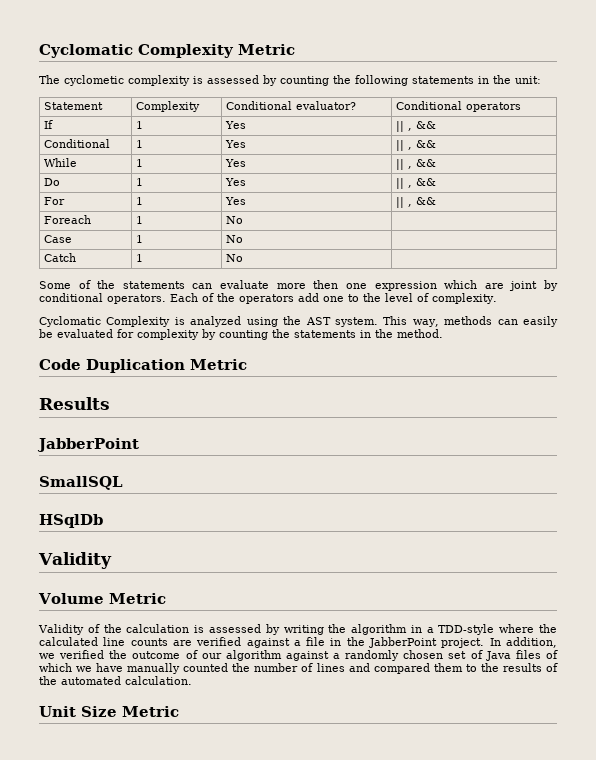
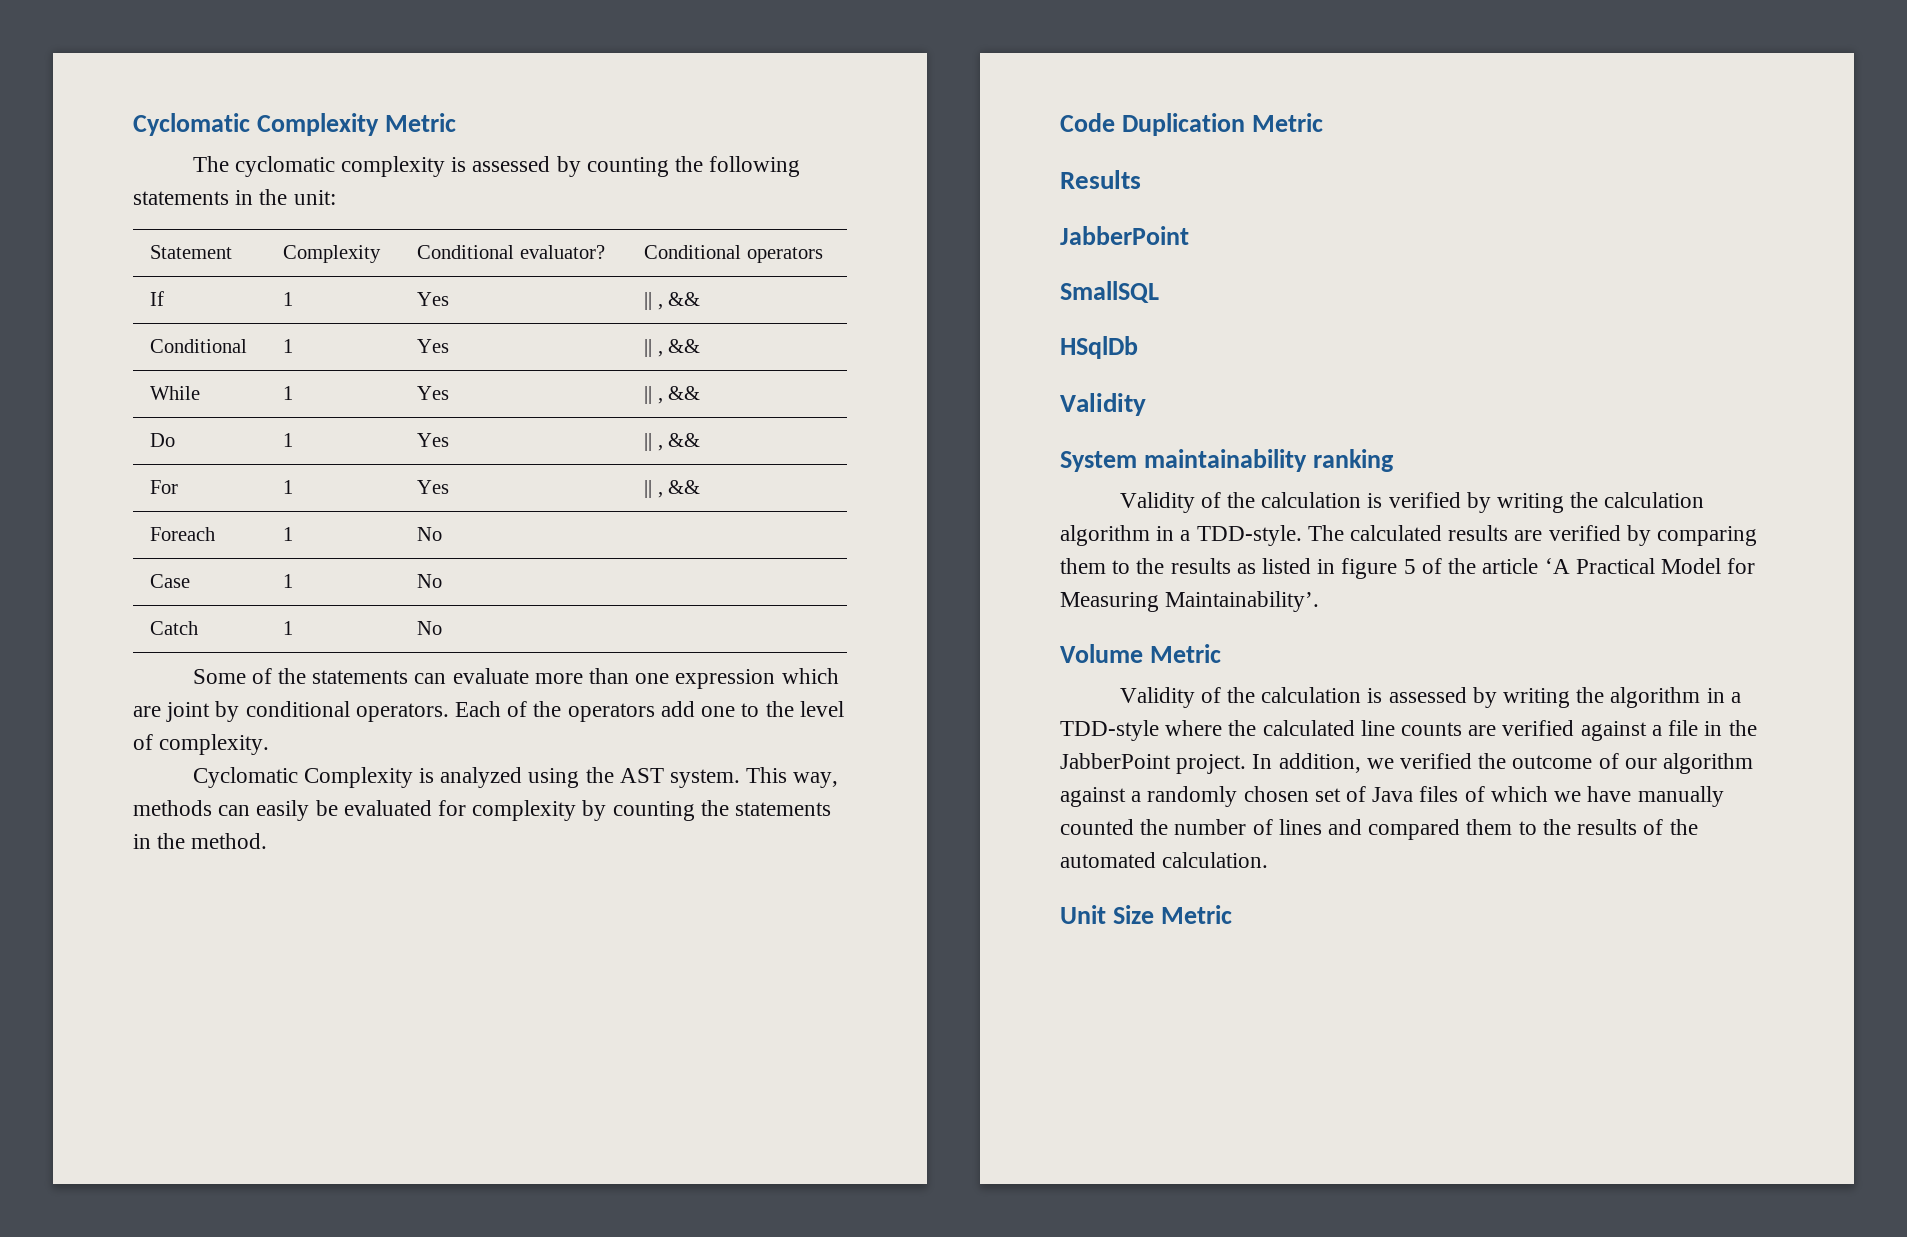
- The cyclometic complexity is assessed by counting the following statements in the unit:
+ The cyclomatic complexity is assessed by counting the following statements in the unit:
- Some of the statements can evaluate more then one expression which are joint by conditional operators.
+ Some of the statements can evaluate more than one expression which are joint by conditional operators.
+ System maintainability ranking
+ Validity of the calculation is verified by writing the calculation algorithm in a TDD-style. The calculated results are verified by comparing them to the results as listed in figure 5 of the article ‘A Practical Model for Measuring Maintainability’.

